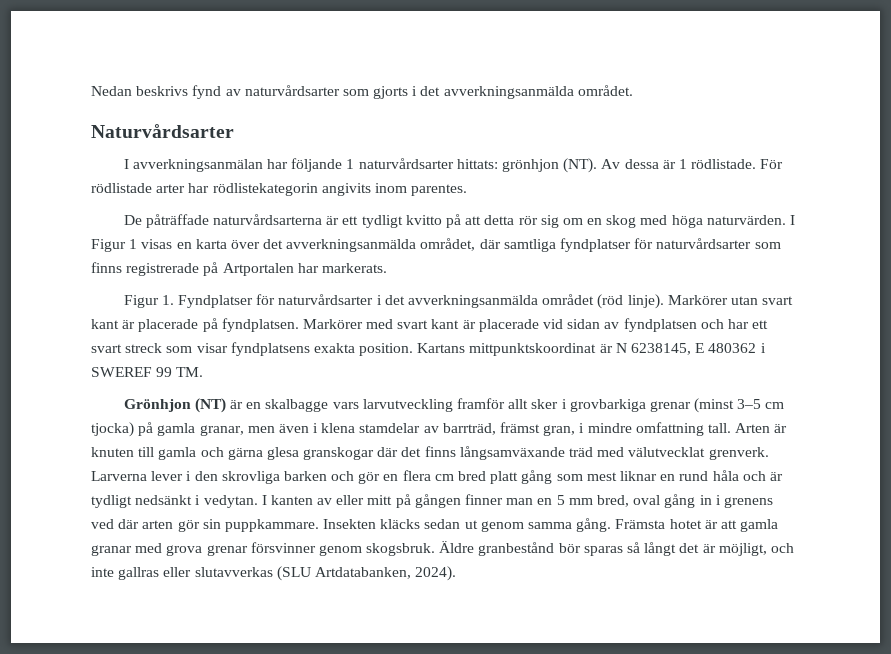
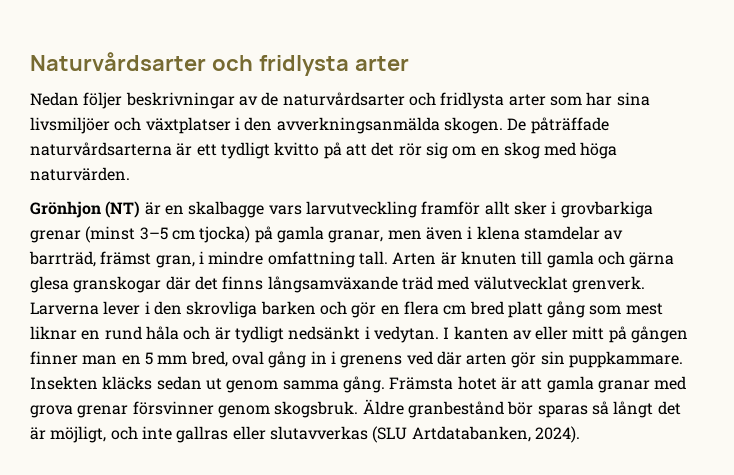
- Nedan beskrivs fynd av naturvårdsarter som gjorts i det avverkningsanmälda området.
- Naturvårdsarter
- I avverkningsanmälan har följande 1 naturvårdsarter hittats: grönhjon (NT). Av dessa är 1 rödlistade. För rödlistade arter har rödlistekategorin angivits inom parentes.
- De påträffade naturvårdsarterna är ett tydligt kvitto på att detta rör sig om en skog med höga naturvärden. I Figur 1 visas en karta över det avverkningsanmälda området, där samtliga fyndplatser för naturvårdsarter som finns registrerade på Artportalen har markerats.
- Figur 1. Fyndplatser för naturvårdsarter i det avverkningsanmälda området (röd linje). Markörer utan svart kant är placerade på fyndplatsen. Markörer med svart kant är placerade vid sidan av fyndplatsen och har ett svart streck som visar fyndplatsens exakta position. Kartans mittpunktskoordinat är N 6238145, E 480362 i SWEREF 99 TM.
+ Naturvårdsarter och fridlysta arter
+ Nedan följer beskrivningar av de naturvårdsarter och fridlysta arter som har sina livsmiljöer och växtplatser i den avverkningsanmälda skogen. De påträffade naturvårdsarterna är ett tydligt kvitto på att det rör sig om en skog med höga naturvärden.

